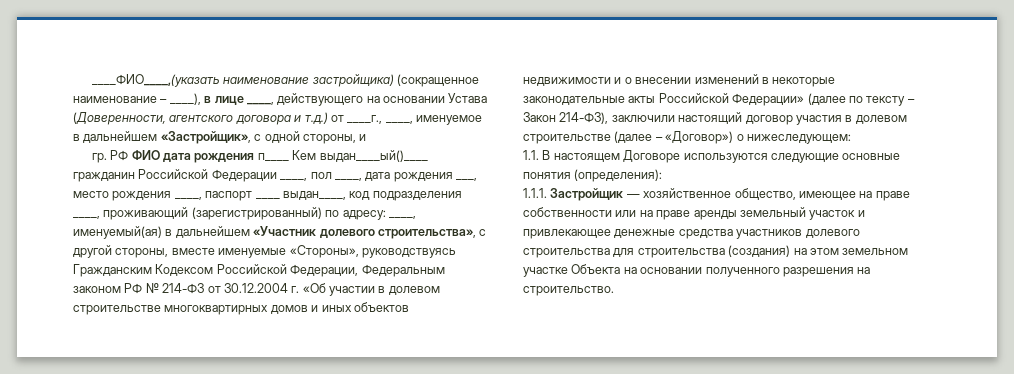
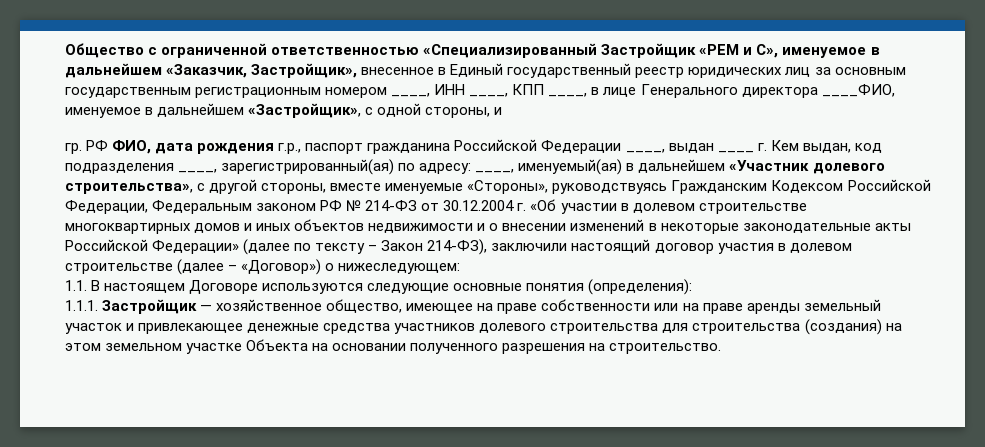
- ____ФИО____,(указать наименование застройщика) (сокращенное наименование – ____), в лице ____, действующего на основании Устава (Доверенности, агентского договора и т.д.) от ____г., ____, именуемое в дальнейшем «Застройщик», с одной стороны, и
+ Общество с ограниченной ответственностью «Специализированный Застройщик «РЕМ и С», именуемое в дальнейшем «Заказчик, Застройщик», внесенное в Единый государственный реестр юридических лиц за основным государственным регистрационным номером ____, ИНН ____, КПП ____, в лице Генерального директора ____ФИО, именуемое в дальнейшем «Застройщик», с одной стороны, и
- РФ ФИО дата рождения п____ Кем выдан____ый()____ гражданин Российской Федерации ____, пол ____, дата рождения ___, место рождения ____, паспорт ____ выдан____, код подразделения ____, проживающий (зарегистрированный) по адресу:
+ РФ ФИО, дата рождения г.р., паспорт гражданина Российской Федерации ____, выдан ____ г. Кем выдан, код подразделения ____, зарегистрированный(ая) по адресу:

